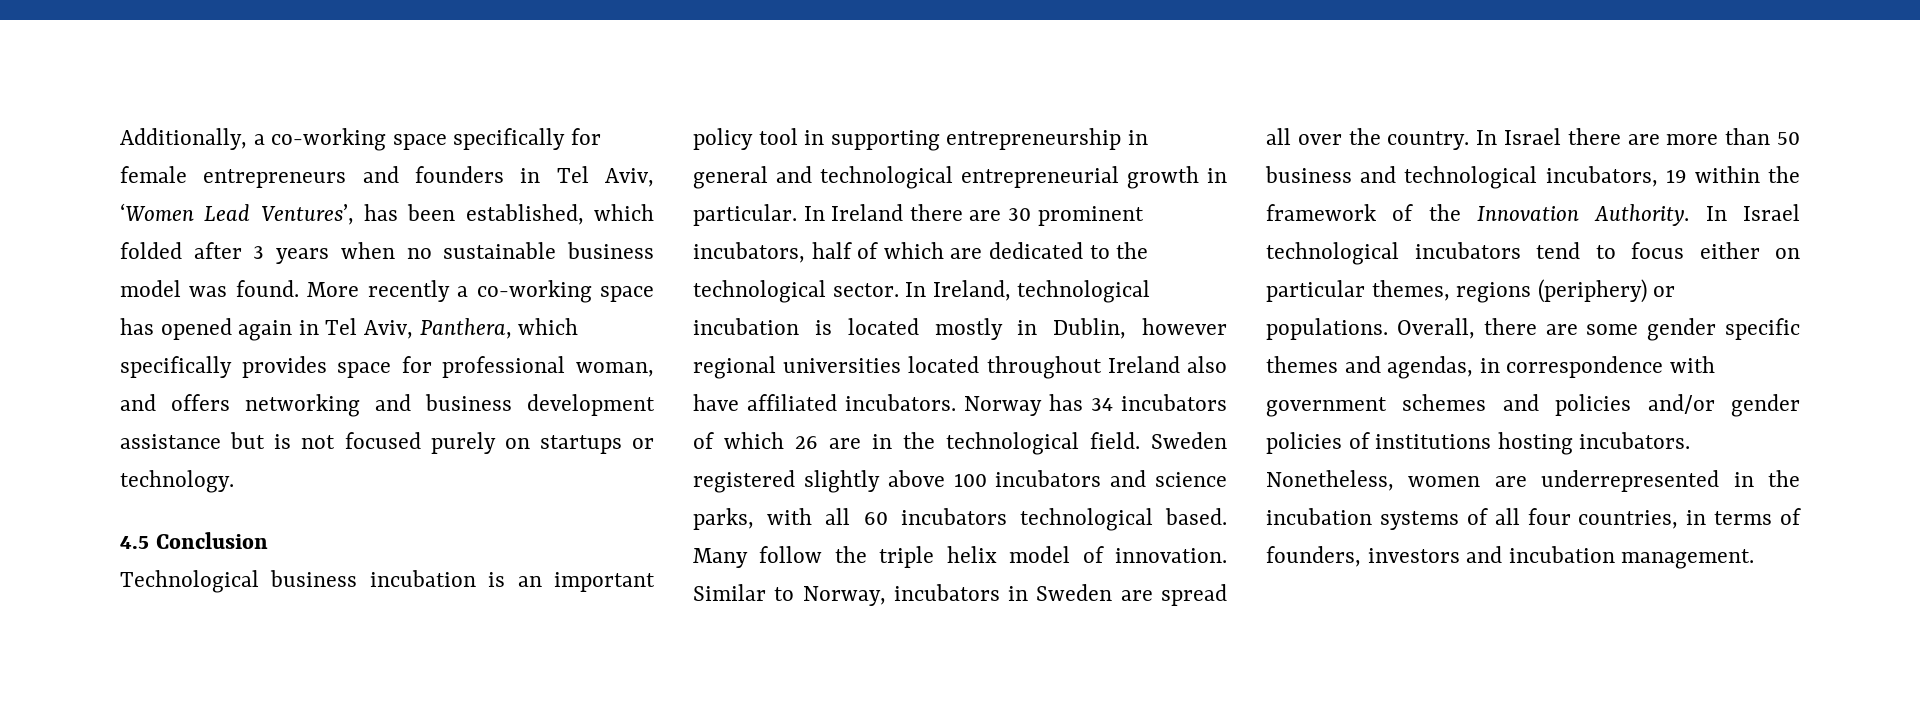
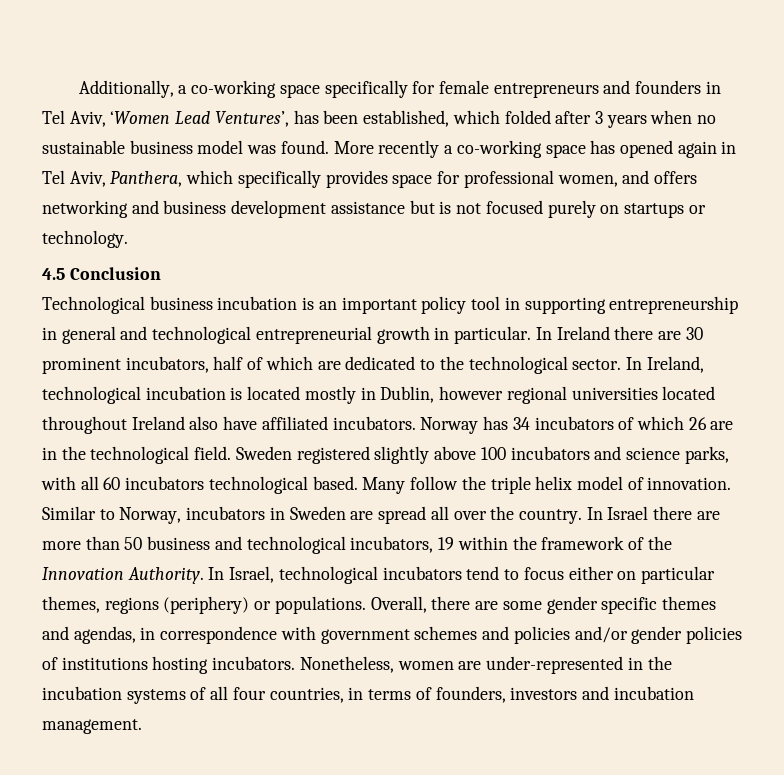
- More recently a co-working space has opened again in Tel Aviv, Panthera, which specifically provides space for professional woman, and offers networking and business development assistance but is not focused purely on startups or technology.
+ More recently a co-working space has opened again in Tel Aviv, Panthera, which specifically provides space for professional women, and offers networking and business development assistance but is not focused purely on startups or technology.
- In Israel technological incubators tend to focus either on particular themes, regions (periphery) or populations.
+ In Israel, technological incubators tend to focus either on particular themes, regions (periphery) or populations.
- Nonetheless, women are underrepresented in the incubation systems of all four countries, in terms of founders, investors and incubation management.
+ Nonetheless, women are under-represented in the incubation systems of all four countries, in terms of founders, investors and incubation management.

